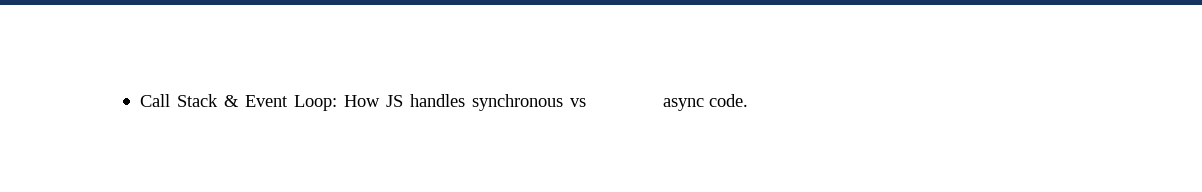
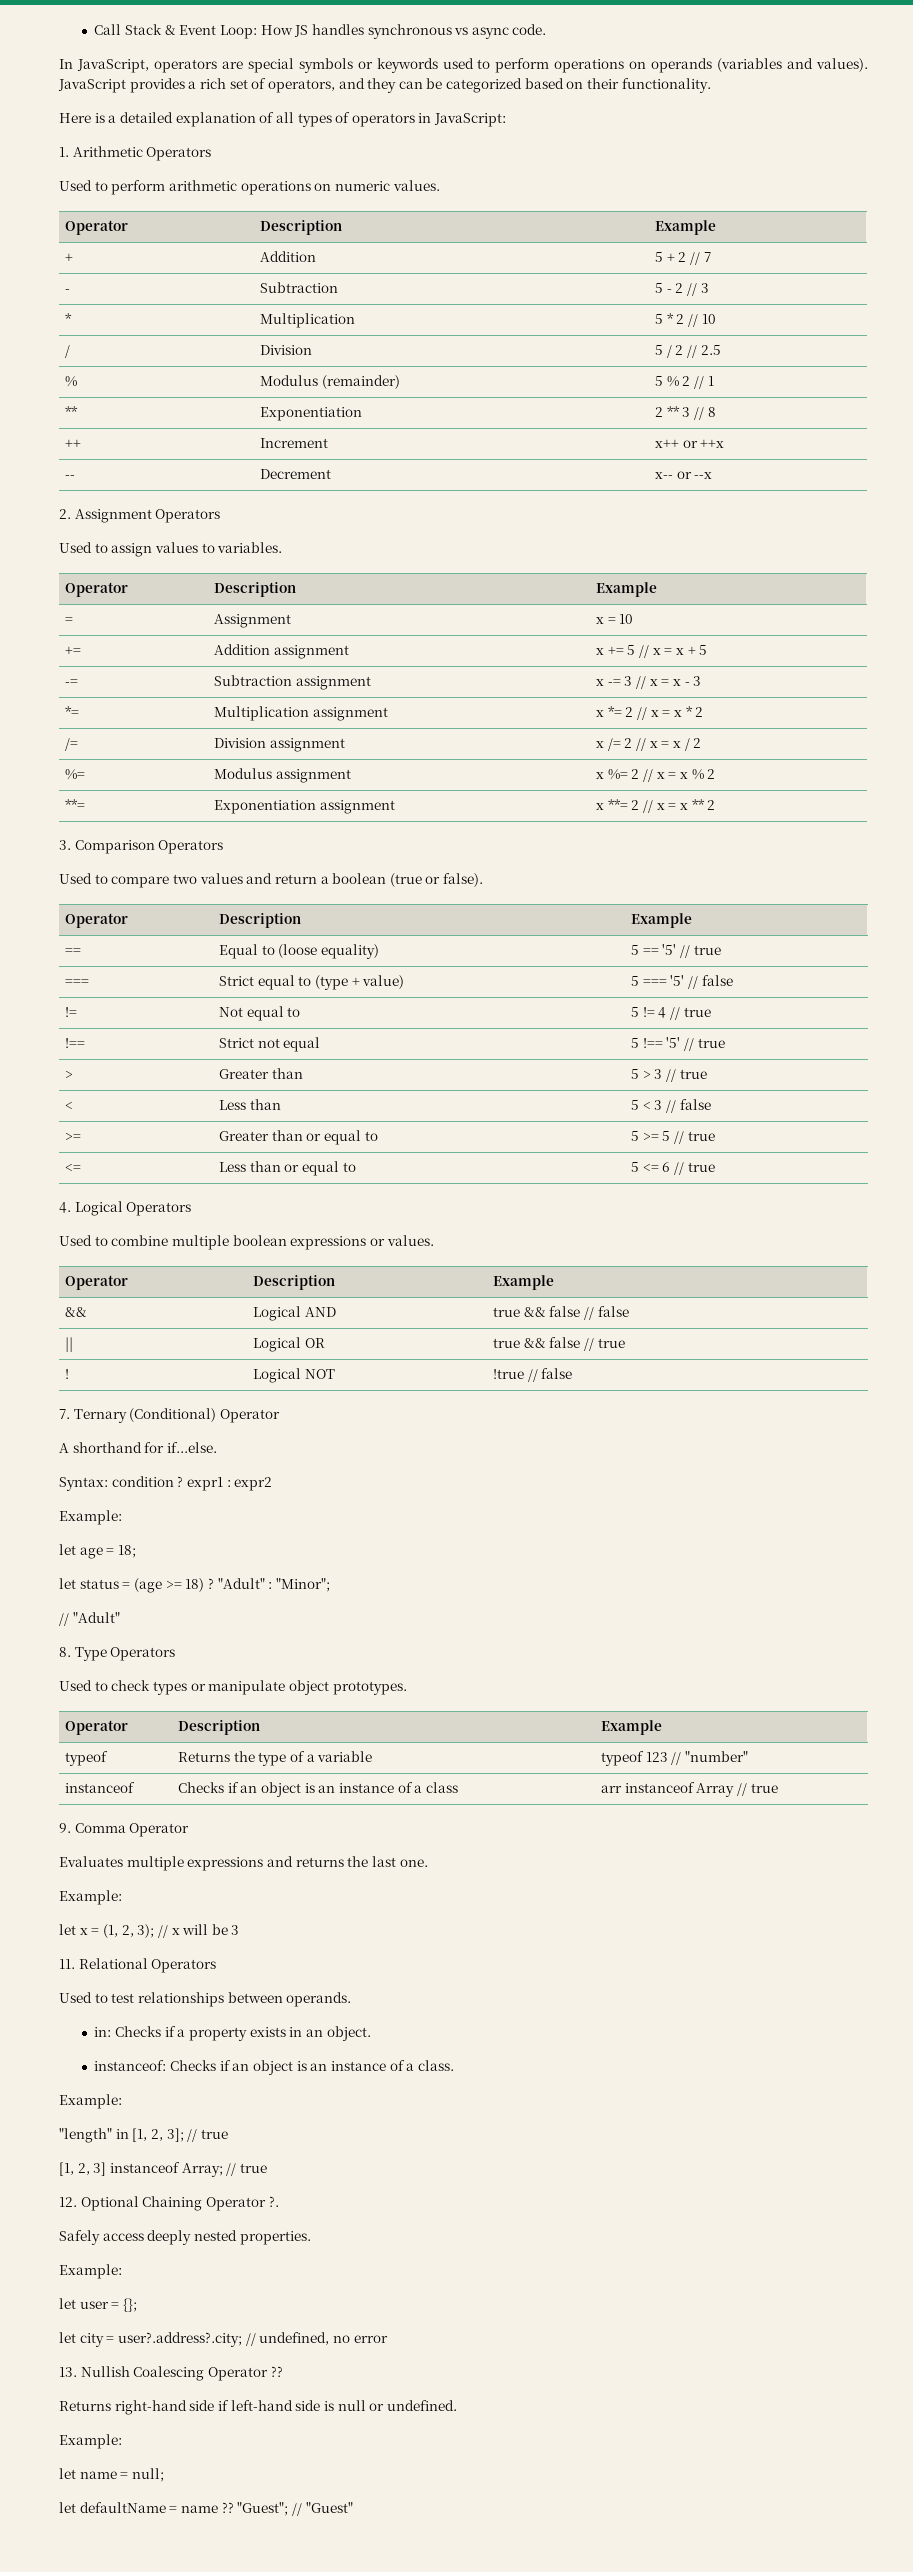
+ In JavaScript, operators are special symbols or keywords used to perform operations on operands (variables and values). JavaScript provides a rich set of operators, and they can be categorized based on their functionality.
+ Here is a detailed explanation of all types of operators in JavaScript:
+ 1. Arithmetic Operators
+ Used to perform arithmetic operations on numeric values.
+ Operator | Description | Example
+ + | Addition | 5 + 2 // 7
+ - | Subtraction | 5 - 2 // 3
+ * | Multiplication | 5 * 2 // 10
+ / | Division | 5 / 2 // 2.5
+ % | Modulus (remainder) | 5 % 2 // 1
+ ** | Exponentiation | 2 ** 3 // 8
+ ++ | Increment | x++ or ++x
+ -- | Decrement | x-- or --x
+ 2. Assignment Operators
+ Used to assign values to variables.
+ Operator | Description | Example
+ = | Assignment | x = 10
+ += | Addition assignment | x += 5 // x = x + 5
+ -= | Subtraction assignment | x -= 3 // x = x - 3
+ *= | Multiplication assignment | x *= 2 // x = x * 2
+ /= | Division assignment | x /= 2 // x = x / 2
+ %= | Modulus assignment | x %= 2 // x = x % 2
+ **= | Exponentiation assignment | x **= 2 // x = x ** 2
+ 3. Comparison Operators
+ Used to compare two values and return a boolean (true or false).
+ Operator | Description | Example
+ == | Equal to (loose equality) | 5 == '5' // true
+ === | Strict equal to (type + value) | 5 === '5' // false
+ != | Not equal to | 5 != 4 // true
+ !== | Strict not equal | 5 !== '5' // true
+ > | Greater than | 5 > 3 // true
+ < | Less than | 5 < 3 // false
+ >= | Greater than or equal to | 5 >= 5 // true
+ <= | Less than or equal to | 5 <= 6 // true
+ 4. Logical Operators
+ Used to combine multiple boolean expressions or values.
+ Operator | Description | Example
+ && | Logical AND | true && false // false
+ || | Logical OR | true && false // true
+ ! | Logical NOT | !true // false
+ 7. Ternary (Conditional) Operator
+ A shorthand for if...else.
+ Syntax: condition ? expr1 : expr2
+ Example:
+ let age = 18;
+ let status = (age >= 18) ? "Adult" : "Minor";
+ // "Adult"
+ 8. Type Operators
+ Used to check types or manipulate object prototypes.
+ Operator | Description | Example
+ typeof | Returns the type of a variable | typeof 123 // "number"
+ instanceof | Checks if an object is an instance of a class | arr instanceof Array // true
+ 9. Comma Operator
+ Evaluates multiple expressions and returns the last one.
+ Example:
+ let x = (1, 2, 3); // x will be 3
+ 11. Relational Operators
+ Used to test relationships between operands.
+ in: Checks if a property exists in an object.
+ instanceof: Checks if an object is an instance of a class.
+ Example:
+ "length" in [1, 2, 3]; // true
+ [1, 2, 3] instanceof Array; // true
+ 12. Optional Chaining Operator ?.
+ Safely access deeply nested properties.
+ Example:
+ let user = {};
+ let city = user?.address?.city; // undefined, no error
+ 13. Nullish Coalescing Operator ??
+ Returns right-hand side if left-hand side is null or undefined.
+ Example:
+ let name = null;
+ let defaultName = name ?? "Guest"; // "Guest"

